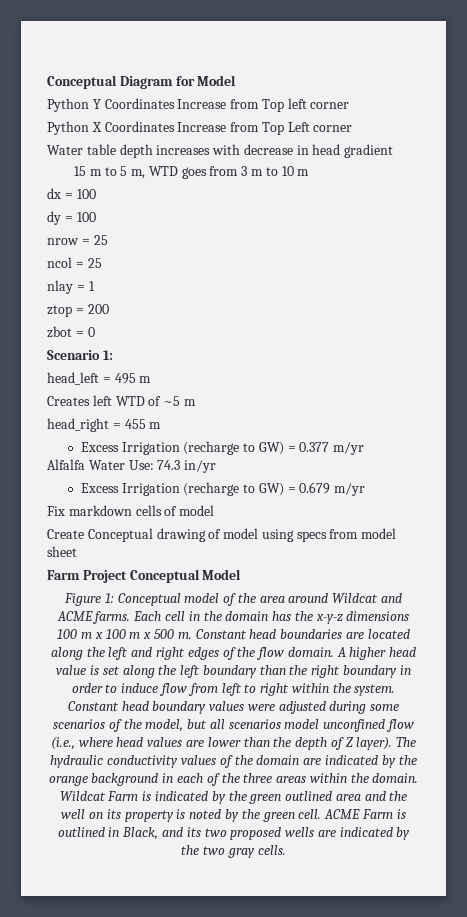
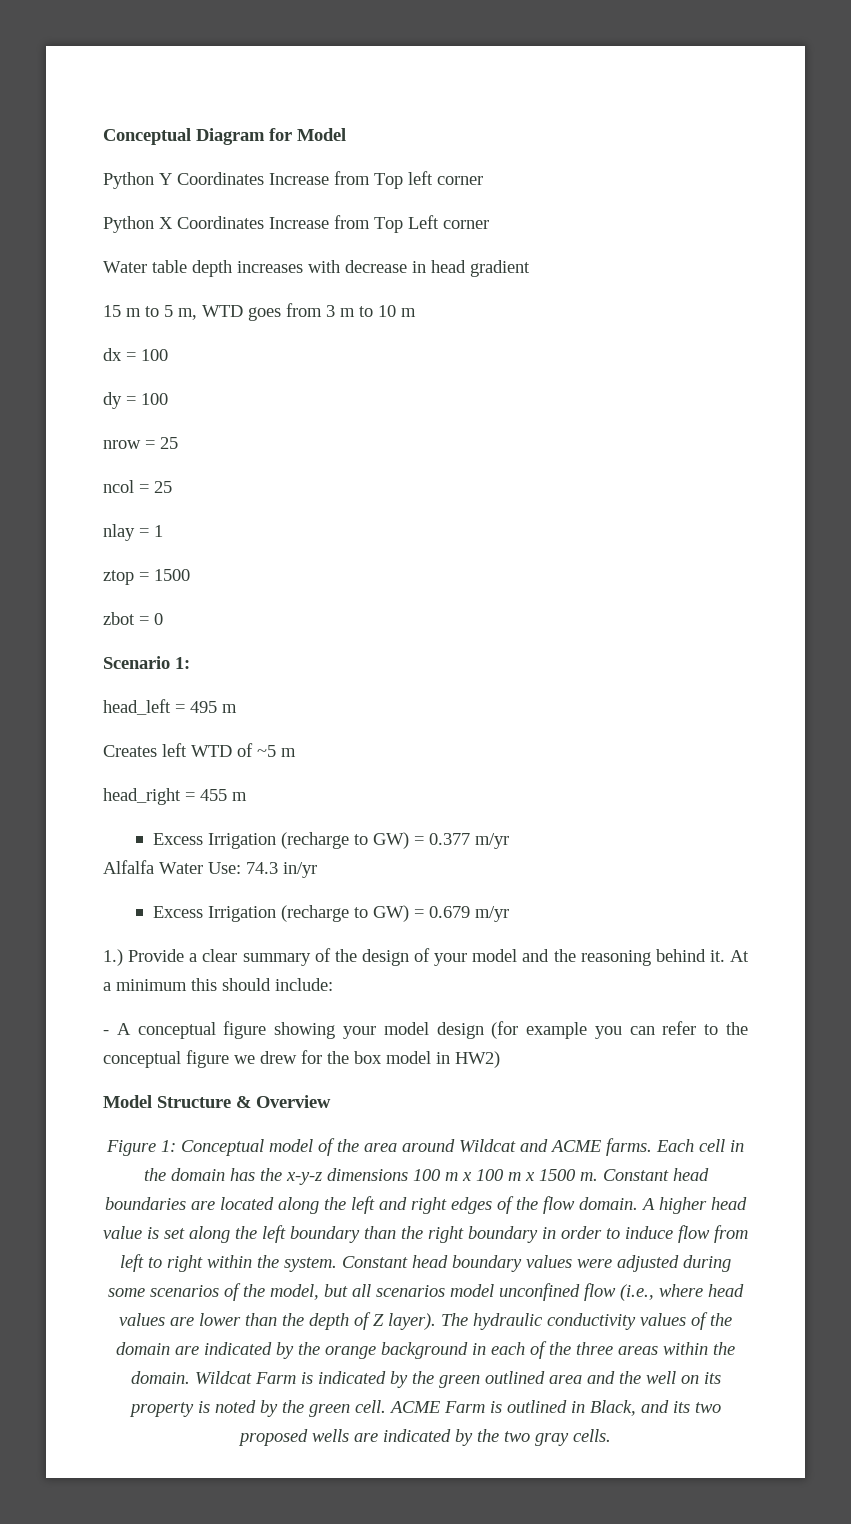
- ztop = 200
+ ztop = 1500
- Fix markdown cells of model
- Create Conceptual drawing of model using specs from model sheet
- Farm Project Conceptual Model
+ 1.) Provide a clear summary of the design of your model and the reasoning behind it. At a minimum this should include:
+ - A conceptual figure showing your model design (for example you can refer to the conceptual figure we drew for the box model in HW2)
+ Model Structure & Overview
- Each cell in the domain has the x-y-z dimensions 100 m x 100 m x 500 m.
+ Each cell in the domain has the x-y-z dimensions 100 m x 100 m x 1500 m.

